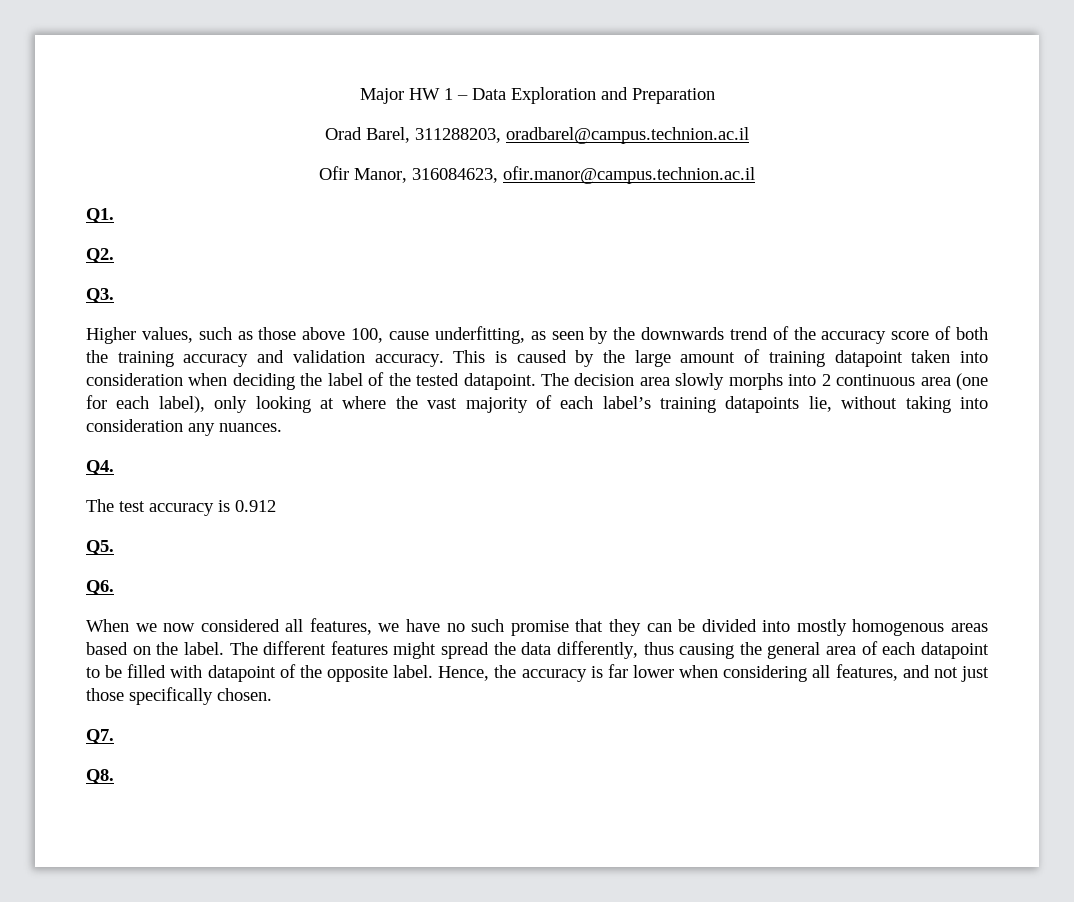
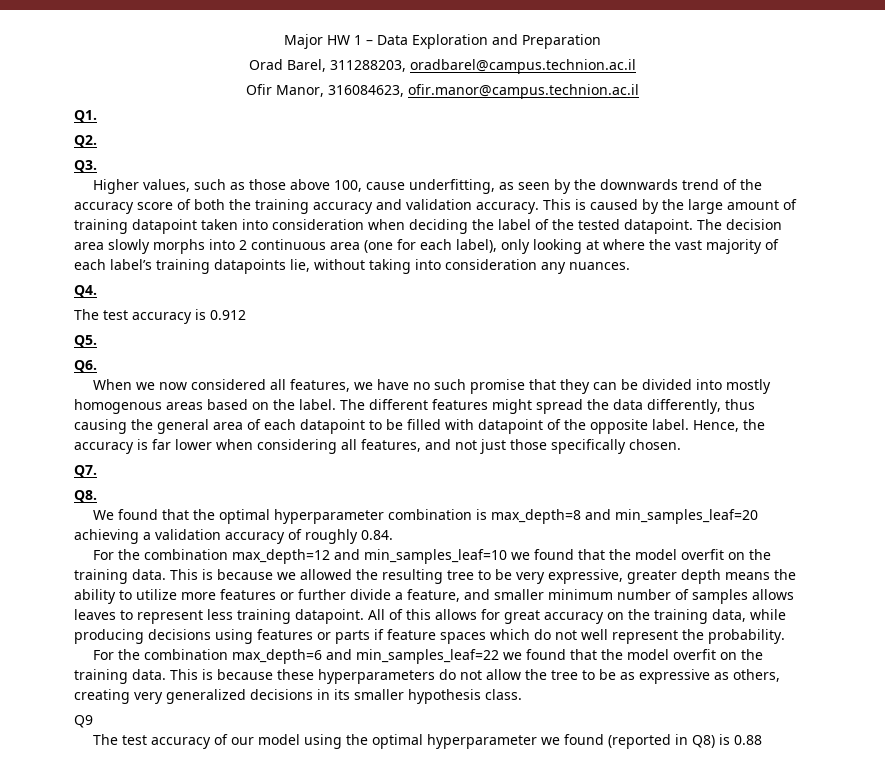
+ We found that the optimal hyperparameter combination is max_depth=8 and min_samples_leaf=20 achieving a validation accuracy of roughly 0.84.
+ For the combination max_depth=12 and min_samples_leaf=10 we found that the model overfit on the training data. This is because we allowed the resulting tree to be very expressive, greater depth means the ability to utilize more features or further divide a feature, and smaller minimum number of samples allows leaves to represent less training datapoint. All of this allows for great accuracy on the training data, while producing decisions using features or parts if feature spaces which do not well represent the probability.
+ For the combination max_depth=6 and min_samples_leaf=22 we found that the model overfit on the training data. This is because these hyperparameters do not allow the tree to be as expressive as others, creating very generalized decisions in its smaller hypothesis class.
+ Q9
+ The test accuracy of our model using the optimal hyperparameter we found (reported in Q8) is 0.88

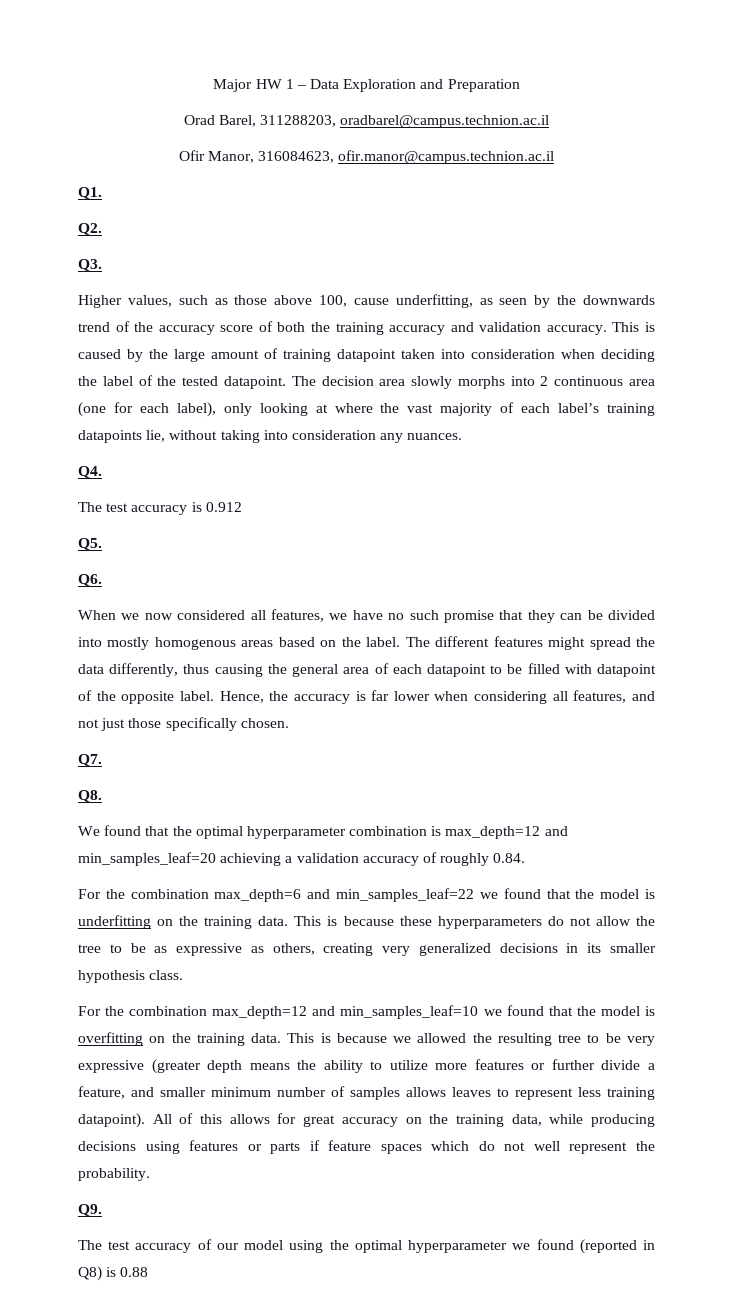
- We found that the optimal hyperparameter combination is max_depth=8 and min_samples_leaf=20 achieving a validation accuracy of roughly 0.84.
+ We found that the optimal hyperparameter combination is max_depth=12 and min_samples_leaf=20 achieving a validation accuracy of roughly 0.84.
- For the combination max_depth=12 and min_samples_leaf=10 we found that the model overfit on the training data. This is because we allowed the resulting tree to be very expressive, greater depth means the ability to utilize more features or further divide a feature, and smaller minimum number of samples allows leaves to represent less training datapoint. All of this allows for great accuracy on the training data, while producing decisions using features or parts if feature spaces which do not well represent the probability.
- For the combination max_depth=6 and min_samples_leaf=22 we found that the model overfit on the training data.
+ For the combination max_depth=6 and min_samples_leaf=22 we found that the model is underfitting on the training data.
- Q9
+ For the combination max_depth=12 and min_samples_leaf=10 we found that the model is overfitting on the training data. This is because we allowed the resulting tree to be very expressive (greater depth means the ability to utilize more features or further divide a feature, and smaller minimum number of samples allows leaves to represent less training datapoint). All of this allows for great accuracy on the training data, while producing decisions using features or parts if feature spaces which do not well represent the probability.
+ Q9.

